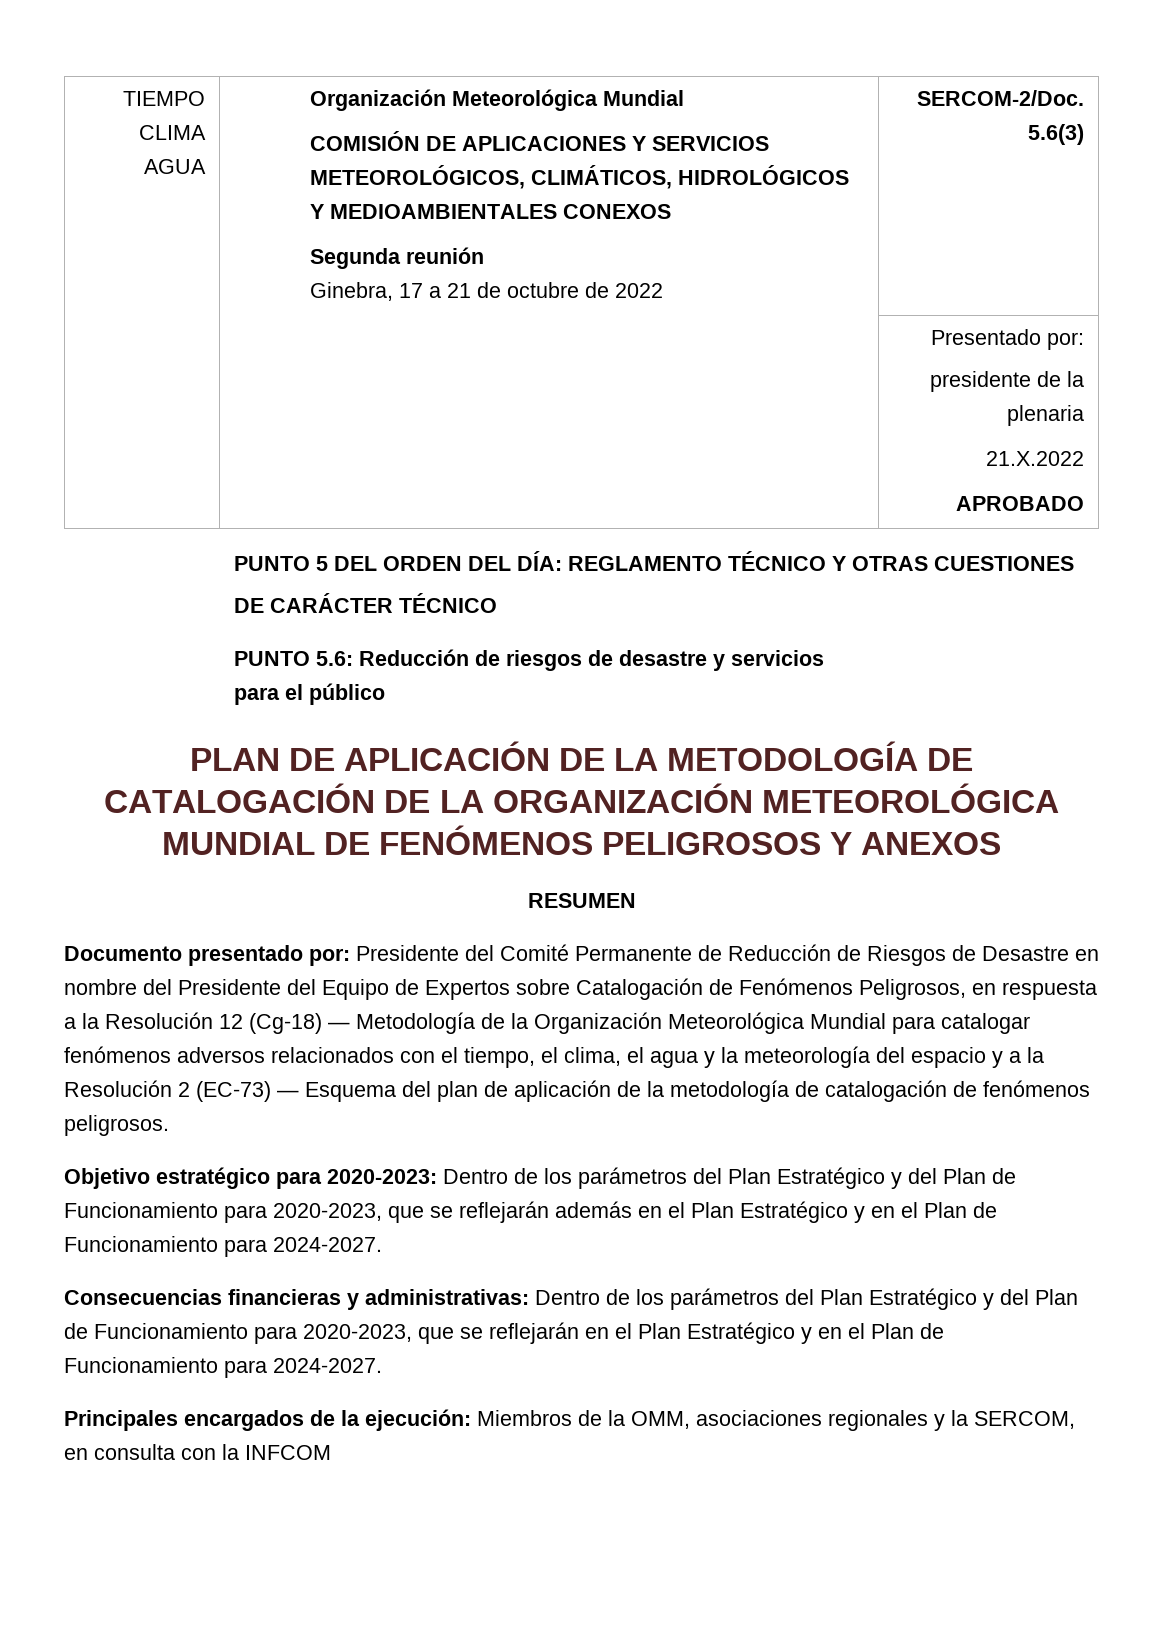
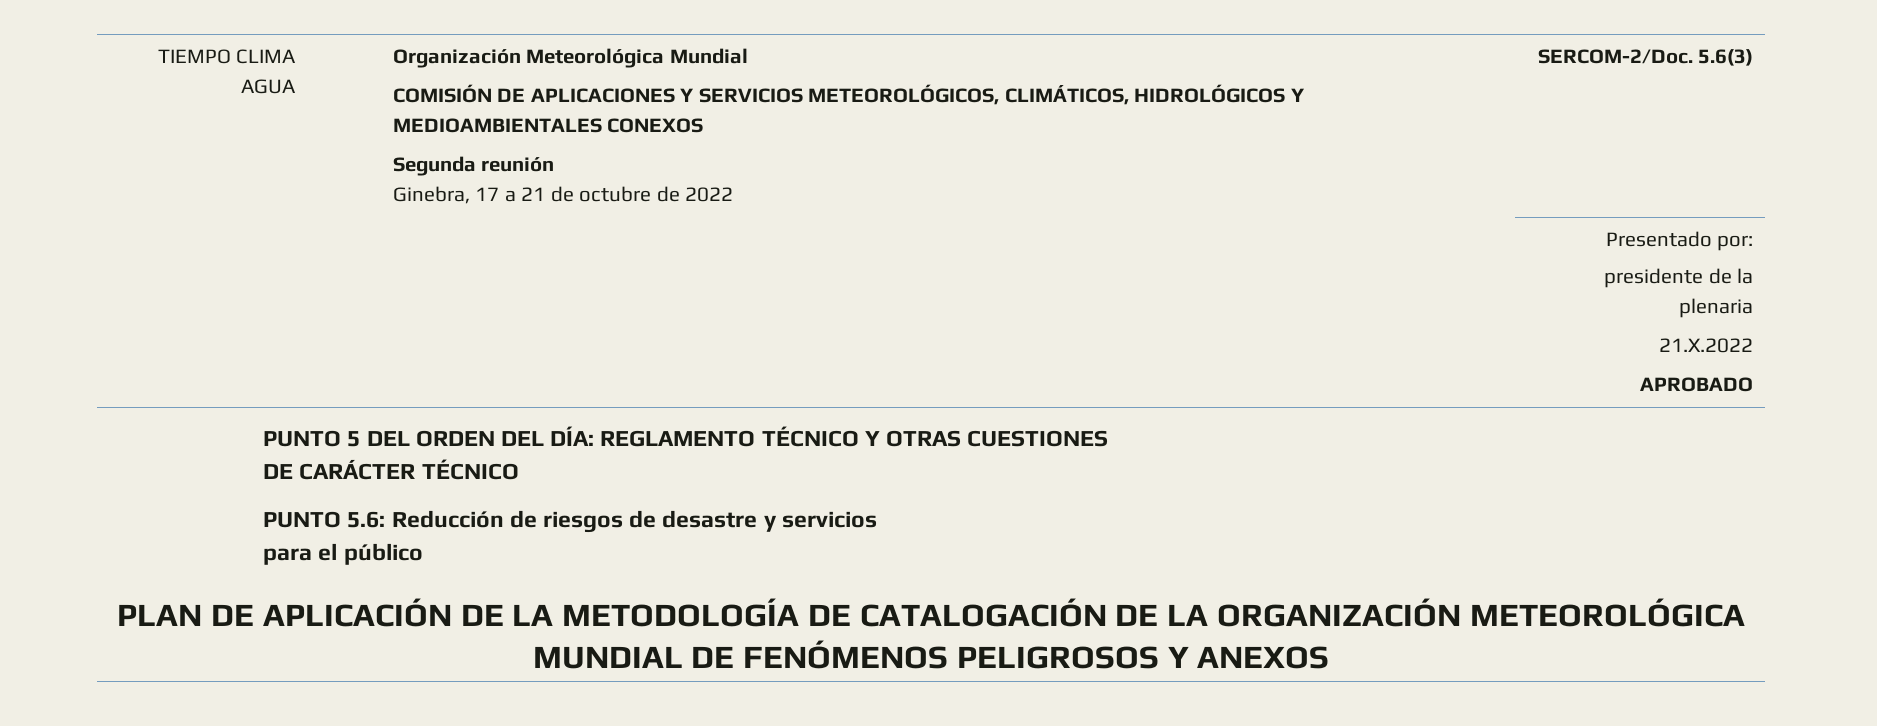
- RESUMEN
- Documento presentado por: Presidente del Comité Permanente de Reducción de Riesgos de Desastre en nombre del Presidente del Equipo de Expertos sobre Catalogación de Fenómenos Peligrosos, en respuesta a la Resolución 12 (Cg-18) — Metodología de la Organización Meteorológica Mundial para catalogar fenómenos adversos relacionados con el tiempo, el clima, el agua y la meteorología del espacio y a la Resolución 2 (EC-73) — Esquema del plan de aplicación de la metodología de catalogación de fenómenos peligrosos.
- Objetivo estratégico para 2020-2023: Dentro de los parámetros del Plan Estratégico y del Plan de Funcionamiento para 2020-2023, que se reflejarán además en el Plan Estratégico y en el Plan de Funcionamiento para 2024-2027.
- Consecuencias financieras y administrativas: Dentro de los parámetros del Plan Estratégico y del Plan de Funcionamiento para 2020-2023, que se reflejarán en el Plan Estratégico y en el Plan de Funcionamiento para 2024-2027.
- Principales encargados de la ejecución: Miembros de la OMM, asociaciones regionales y la SERCOM, en consulta con la INFCOM

